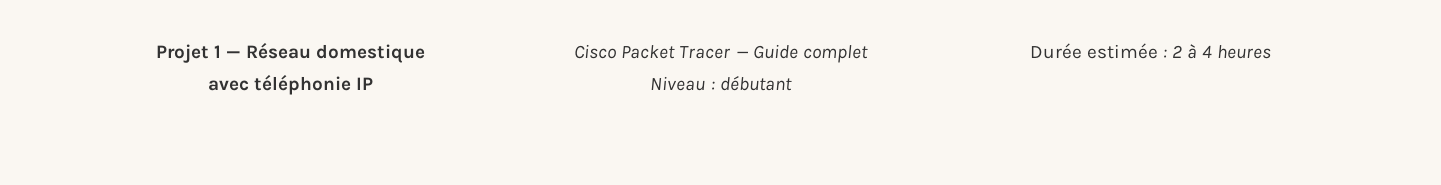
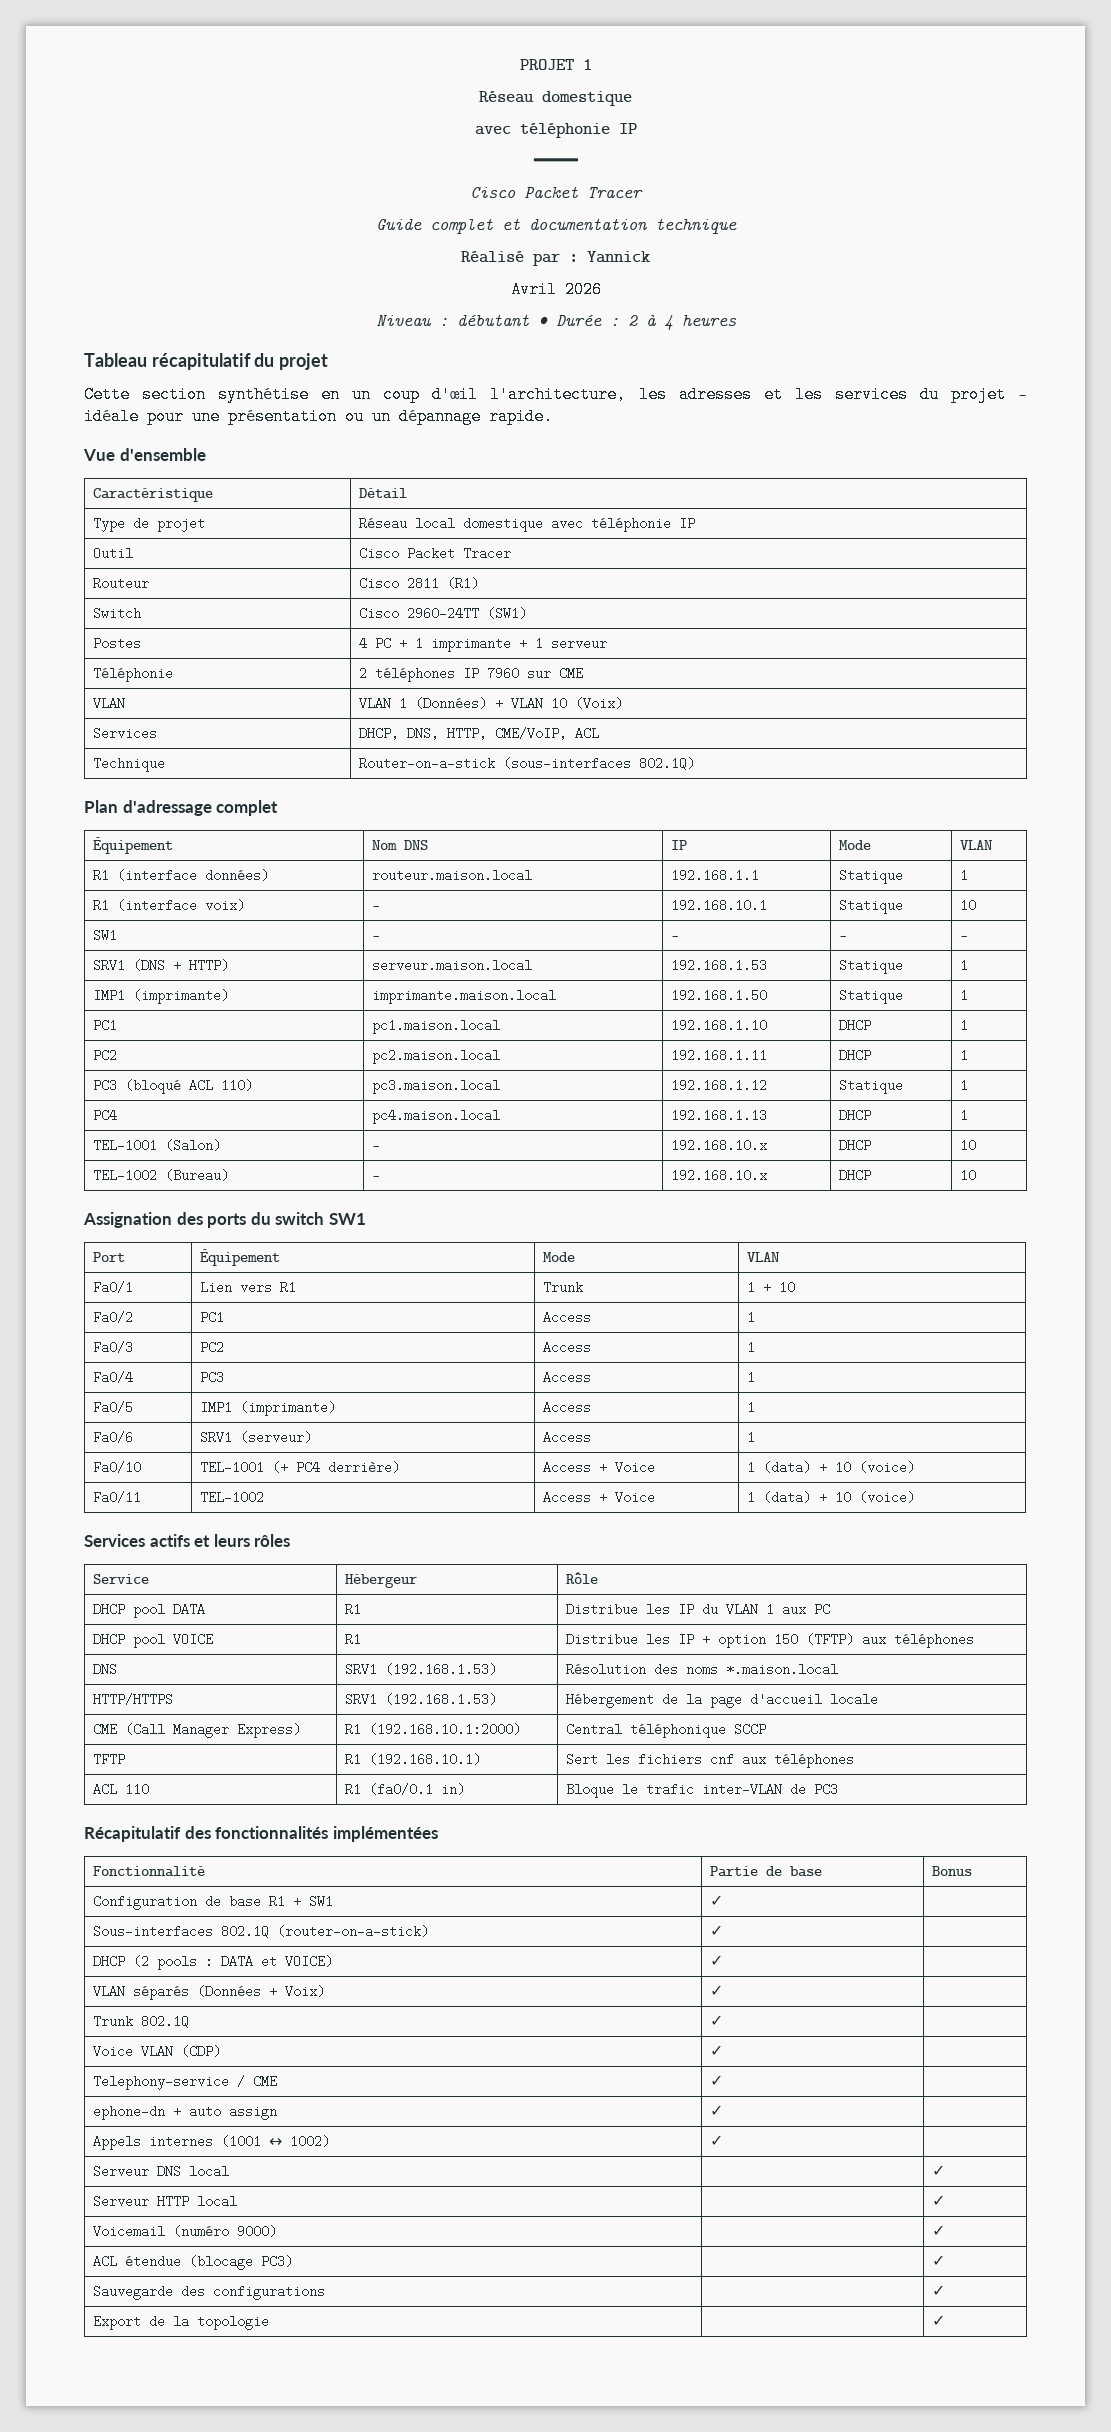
- Projet 1 — Réseau domestique
+ PROJET 1
+ Réseau domestique
- Cisco Packet Tracer — Guide complet
+ ━━━━
+ Cisco Packet Tracer
+ Guide complet et documentation technique
+ Réalisé par : Yannick
+ Avril 2026
- Niveau : débutant
- Durée estimée : 2 à 4 heures
+ Niveau : débutant • Durée : 2 à 4 heures
+ Tableau récapitulatif du projet
+ Cette section synthétise en un coup d'œil l'architecture, les adresses et les services du projet — idéale pour une présentation ou un dépannage rapide.
+ Vue d'ensemble
+ Caractéristique | Détail
+ Type de projet | Réseau local domestique avec téléphonie IP
+ Outil | Cisco Packet Tracer
+ Routeur | Cisco 2811 (R1)
+ Switch | Cisco 2960-24TT (SW1)
+ Postes | 4 PC + 1 imprimante + 1 serveur
+ Téléphonie | 2 téléphones IP 7960 sur CME
+ VLAN | VLAN 1 (Données) + VLAN 10 (Voix)
+ Services | DHCP, DNS, HTTP, CME/VoIP, ACL
+ Technique | Router-on-a-stick (sous-interfaces 802.1Q)
+ Plan d'adressage complet
+ Équipement | Nom DNS | IP | Mode | VLAN
+ R1 (interface données) | routeur.maison.local | 192.168.1.1 | Statique | 1
+ R1 (interface voix) | — | 192.168.10.1 | Statique | 10
+ SW1 | — | — | — | —
+ SRV1 (DNS + HTTP) | serveur.maison.local | 192.168.1.53 | Statique | 1
+ IMP1 (imprimante) | imprimante.maison.local | 192.168.1.50 | Statique | 1
+ PC1 | pc1.maison.local | 192.168.1.10 | DHCP | 1
+ PC2 | pc2.maison.local | 192.168.1.11 | DHCP | 1
+ PC3 (bloqué ACL 110) | pc3.maison.local | 192.168.1.12 | Statique | 1
+ PC4 | pc4.maison.local | 192.168.1.13 | DHCP | 1
+ TEL-1001 (Salon) | — | 192.168.10.x | DHCP | 10
+ TEL-1002 (Bureau) | — | 192.168.10.x | DHCP | 10
+ Assignation des ports du switch SW1
+ Port | Équipement | Mode | VLAN
+ Fa0/1 | Lien vers R1 | Trunk | 1 + 10
+ Fa0/2 | PC1 | Access | 1
+ Fa0/3 | PC2 | Access | 1
+ Fa0/4 | PC3 | Access | 1
+ Fa0/5 | IMP1 (imprimante) | Access | 1
+ Fa0/6 | SRV1 (serveur) | Access | 1
+ Fa0/10 | TEL-1001 (+ PC4 derrière) | Access + Voice | 1 (data) + 10 (voice)
+ Fa0/11 | TEL-1002 | Access + Voice | 1 (data) + 10 (voice)
+ Services actifs et leurs rôles
+ Service | Hébergeur | Rôle
+ DHCP pool DATA | R1 | Distribue les IP du VLAN 1 aux PC
+ DHCP pool VOICE | R1 | Distribue les IP + option 150 (TFTP) aux téléphones
+ DNS | SRV1 (192.168.1.53) | Résolution des noms *.maison.local
+ HTTP/HTTPS | SRV1 (192.168.1.53) | Hébergement de la page d'accueil locale
+ CME (Call Manager Express) | R1 (192.168.10.1:2000) | Central téléphonique SCCP
+ TFTP | R1 (192.168.10.1) | Sert les fichiers cnf aux téléphones
+ ACL 110 | R1 (fa0/0.1 in) | Bloque le trafic inter-VLAN de PC3
+ Récapitulatif des fonctionnalités implémentées
+ Fonctionnalité | Partie de base | Bonus
+ Configuration de base R1 + SW1 | ✓ |
+ Sous-interfaces 802.1Q (router-on-a-stick) | ✓ |
+ DHCP (2 pools : DATA et VOICE) | ✓ |
+ VLAN séparés (Données + Voix) | ✓ |
+ Trunk 802.1Q | ✓ |
+ Voice VLAN (CDP) | ✓ |
+ Telephony-service / CME | ✓ |
+ ephone-dn + auto assign | ✓ |
+ Appels internes (1001 ↔ 1002) | ✓ |
+ Serveur DNS local | | ✓
+ Serveur HTTP local | | ✓
+ Voicemail (numéro 9000) | | ✓
+ ACL étendue (blocage PC3) | | ✓
+ Sauvegarde des configurations | | ✓
+ Export de la topologie | | ✓

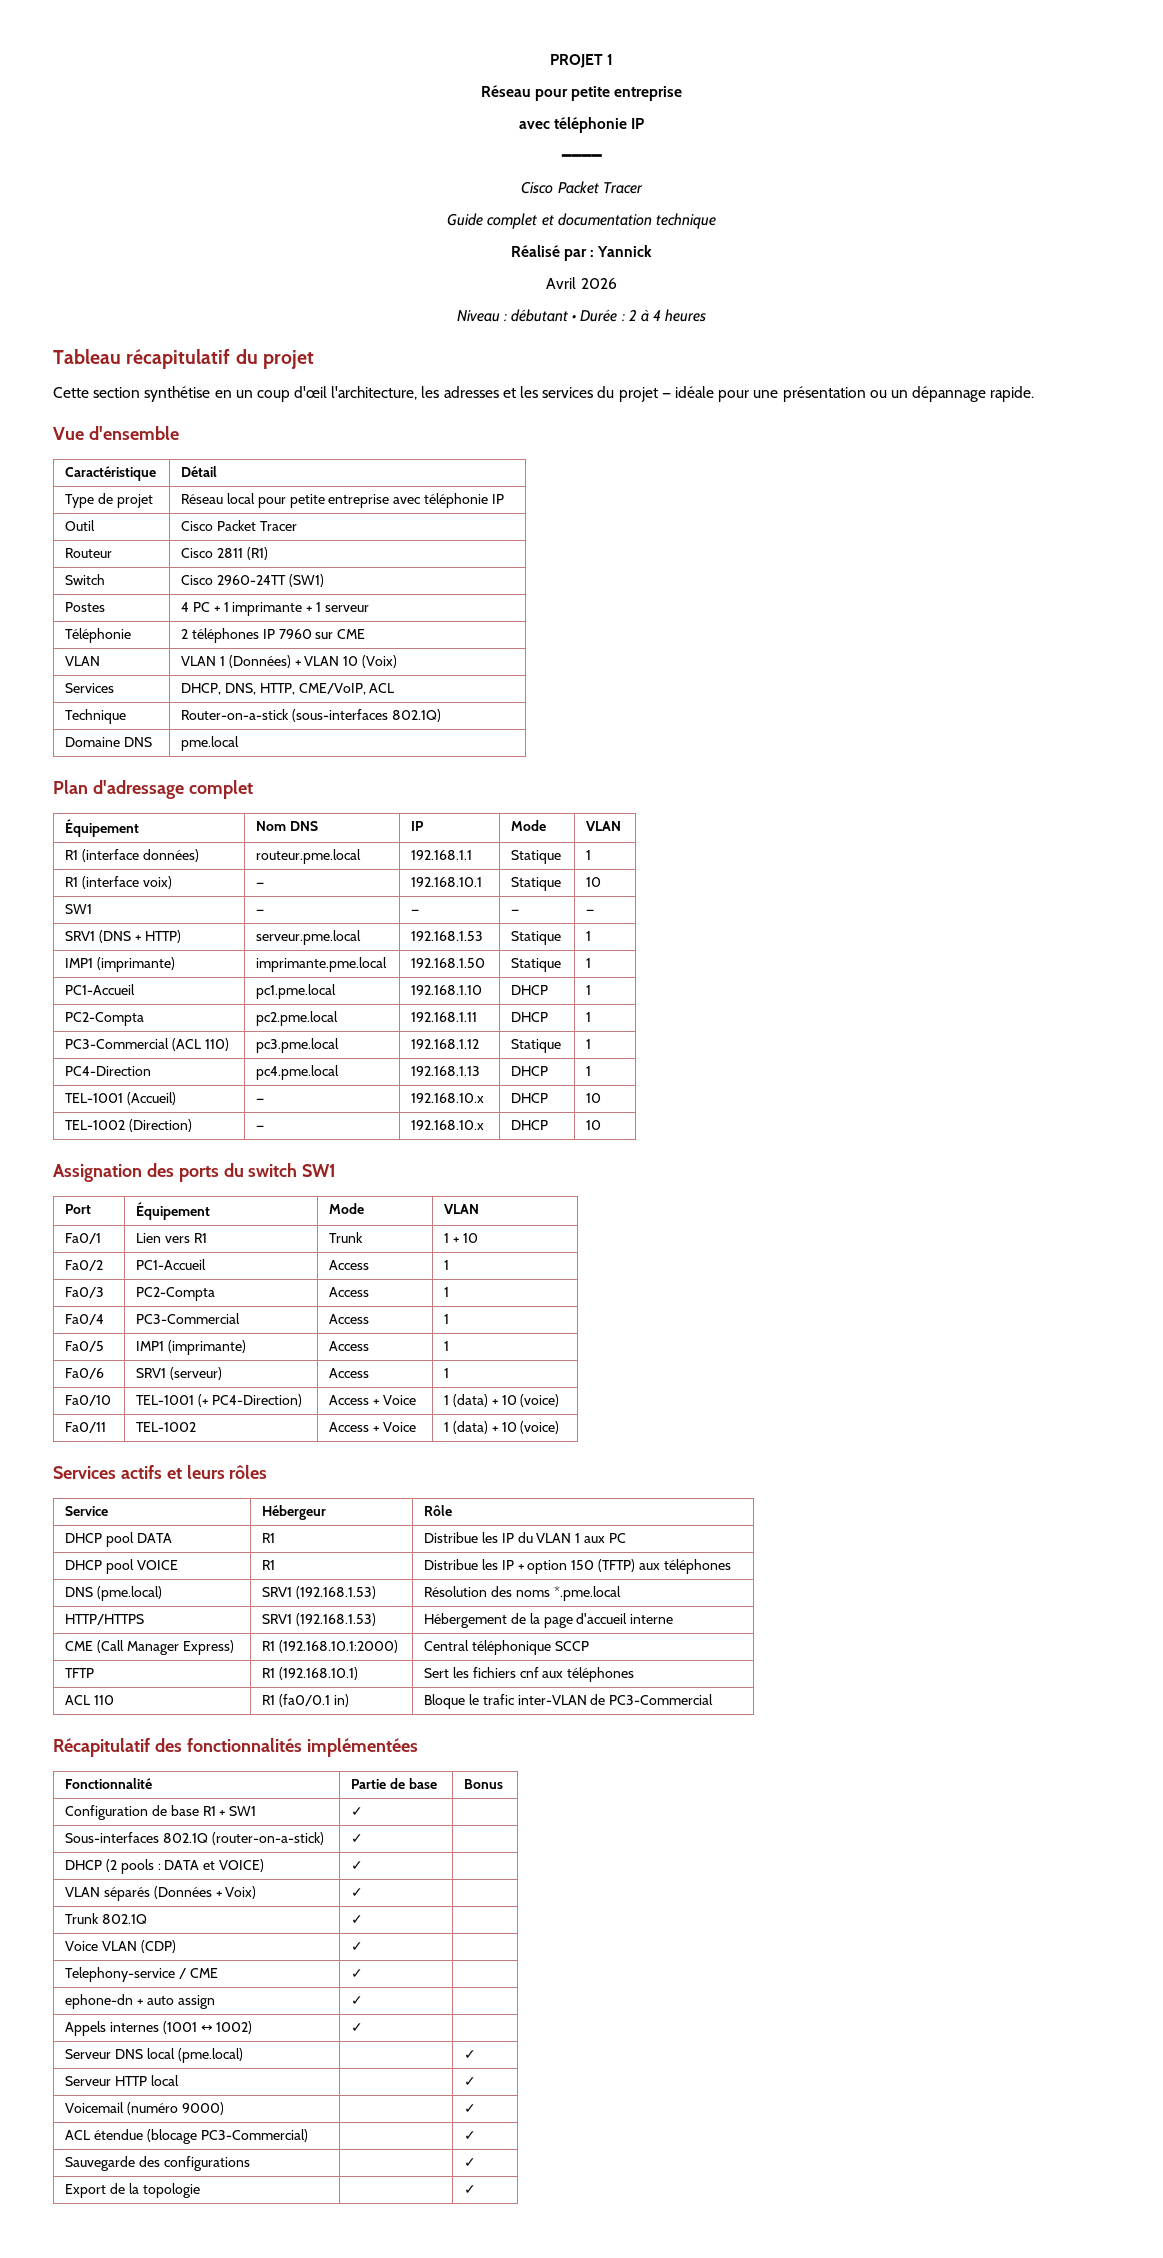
- Réseau domestique
+ Réseau pour petite entreprise
- Type de projet | Réseau local domestique avec téléphonie IP
+ Type de projet | Réseau local pour petite entreprise avec téléphonie IP
+ Domaine DNS | pme.local
- R1 (interface données) | routeur.maison.local | 192.168.1.1 | Statique | 1
+ R1 (interface données) | routeur.pme.local | 192.168.1.1 | Statique | 1
- SRV1 (DNS + HTTP) | serveur.maison.local | 192.168.1.53 | Statique | 1
+ SRV1 (DNS + HTTP) | serveur.pme.local | 192.168.1.53 | Statique | 1
- IMP1 (imprimante) | imprimante.maison.local | 192.168.1.50 | Statique | 1
+ IMP1 (imprimante) | imprimante.pme.local | 192.168.1.50 | Statique | 1
- PC1 | pc1.maison.local | 192.168.1.10 | DHCP | 1
+ PC1-Accueil | pc1.pme.local | 192.168.1.10 | DHCP | 1
- PC2 | pc2.maison.local | 192.168.1.11 | DHCP | 1
+ PC2-Compta | pc2.pme.local | 192.168.1.11 | DHCP | 1
- PC3 (bloqué ACL 110) | pc3.maison.local | 192.168.1.12 | Statique | 1
+ PC3-Commercial (ACL 110) | pc3.pme.local | 192.168.1.12 | Statique | 1
- PC4 | pc4.maison.local | 192.168.1.13 | DHCP | 1
+ PC4-Direction | pc4.pme.local | 192.168.1.13 | DHCP | 1
- TEL-1001 (Salon) | — | 192.168.10.x | DHCP | 10
+ TEL-1001 (Accueil) | — | 192.168.10.x | DHCP | 10
- TEL-1002 (Bureau) | — | 192.168.10.x | DHCP | 10
+ TEL-1002 (Direction) | — | 192.168.10.x | DHCP | 10
- Fa0/2 | PC1 | Access | 1
+ Fa0/2 | PC1-Accueil | Access | 1
- Fa0/3 | PC2 | Access | 1
+ Fa0/3 | PC2-Compta | Access | 1
- Fa0/4 | PC3 | Access | 1
+ Fa0/4 | PC3-Commercial | Access | 1
- Fa0/10 | TEL-1001 (+ PC4 derrière) | Access + Voice | 1 (data) + 10 (voice)
+ Fa0/10 | TEL-1001 (+ PC4-Direction) | Access + Voice | 1 (data) + 10 (voice)
- DNS | SRV1 (192.168.1.53) | Résolution des noms *.maison.local
+ DNS (pme.local) | SRV1 (192.168.1.53) | Résolution des noms *.pme.local
- HTTP/HTTPS | SRV1 (192.168.1.53) | Hébergement de la page d'accueil locale
+ HTTP/HTTPS | SRV1 (192.168.1.53) | Hébergement de la page d'accueil interne
- ACL 110 | R1 (fa0/0.1 in) | Bloque le trafic inter-VLAN de PC3
+ ACL 110 | R1 (fa0/0.1 in) | Bloque le trafic inter-VLAN de PC3-Commercial
- Serveur DNS local | | ✓
+ Serveur DNS local (pme.local) | | ✓
- ACL étendue (blocage PC3) | | ✓
+ ACL étendue (blocage PC3-Commercial) | | ✓

